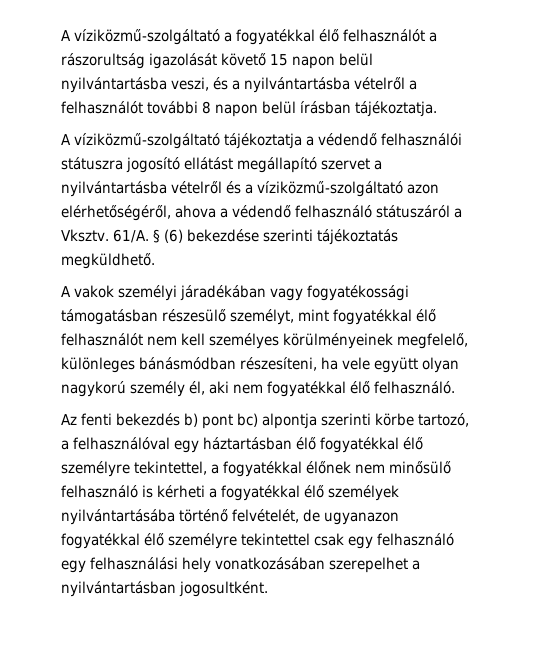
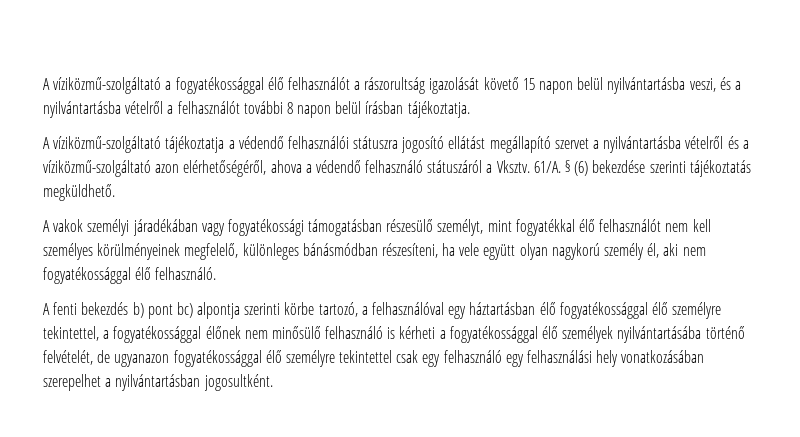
- A víziközmű-szolgáltató a fogyatékkal élő felhasználót a rászorultság igazolását követő 15 napon belül nyilvántartásba veszi, és a nyilvántartásba vételről a felhasználót további 8 napon belül írásban tájékoztatja.
+ A víziközmű-szolgáltató a fogyatékossággal élő felhasználót a rászorultság igazolását követő 15 napon belül nyilvántartásba veszi, és a nyilvántartásba vételről a felhasználót további 8 napon belül írásban tájékoztatja.
- A vakok személyi járadékában vagy fogyatékossági támogatásban részesülő személyt, mint fogyatékkal élő felhasználót nem kell személyes körülményeinek megfelelő, különleges bánásmódban részesíteni, ha vele együtt olyan nagykorú személy él, aki nem fogyatékkal élő felhasználó.
+ A vakok személyi járadékában vagy fogyatékossági támogatásban részesülő személyt, mint fogyatékkal élő felhasználót nem kell személyes körülményeinek megfelelő, különleges bánásmódban részesíteni, ha vele együtt olyan nagykorú személy él, aki nem fogyatékossággal élő felhasználó.
- Az fenti bekezdés b) pont bc) alpontja szerinti körbe tartozó, a felhasználóval egy háztartásban élő fogyatékkal élő személyre tekintettel, a fogyatékkal élőnek nem minősülő felhasználó is kérheti a fogyatékkal élő személyek nyilvántartásába történő felvételét, de ugyanazon fogyatékkal élő személyre tekintettel csak egy felhasználó egy felhasználási hely vonatkozásában szerepelhet a nyilvántartásban jogosultként.
+ A fenti bekezdés b) pont bc) alpontja szerinti körbe tartozó, a felhasználóval egy háztartásban élő fogyatékossággal élő személyre tekintettel, a fogyatékossággal élőnek nem minősülő felhasználó is kérheti a fogyatékossággal élő személyek nyilvántartásába történő felvételét, de ugyanazon fogyatékossággal élő személyre tekintettel csak egy felhasználó egy felhasználási hely vonatkozásában szerepelhet a nyilvántartásban jogosultként.

